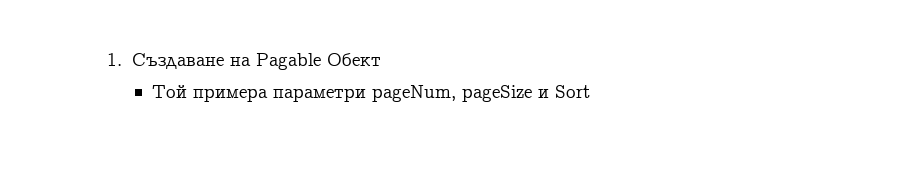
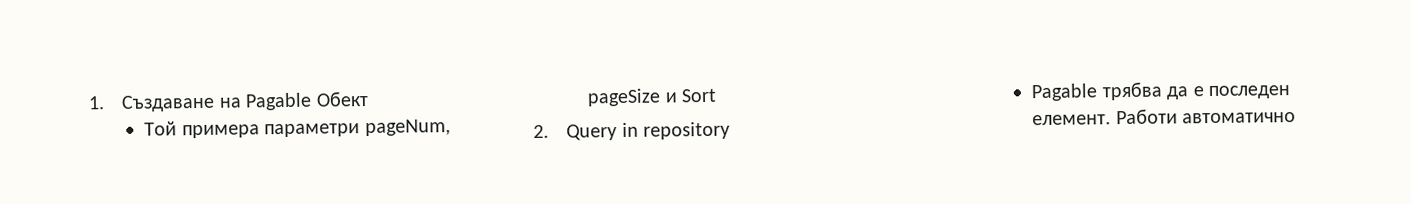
+ 2. Query in repository
+ Pagable трябва да е последен елемент. Работи автоматично

